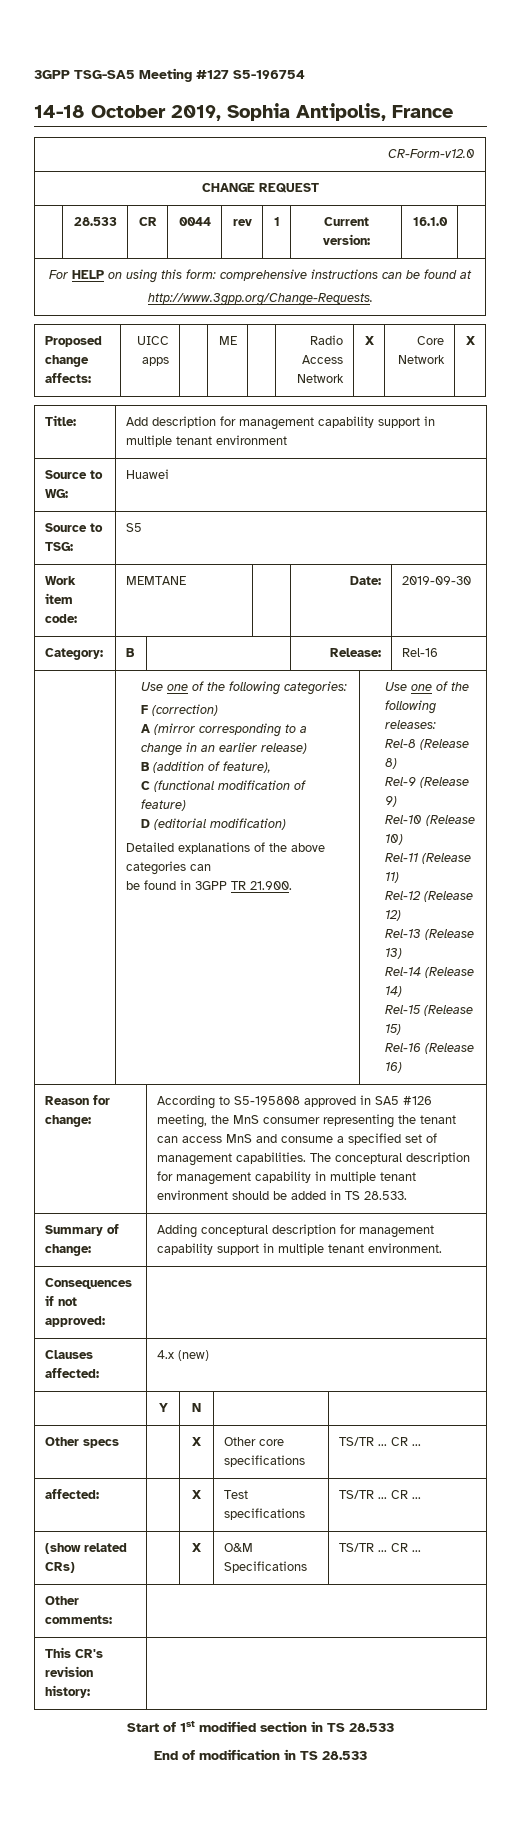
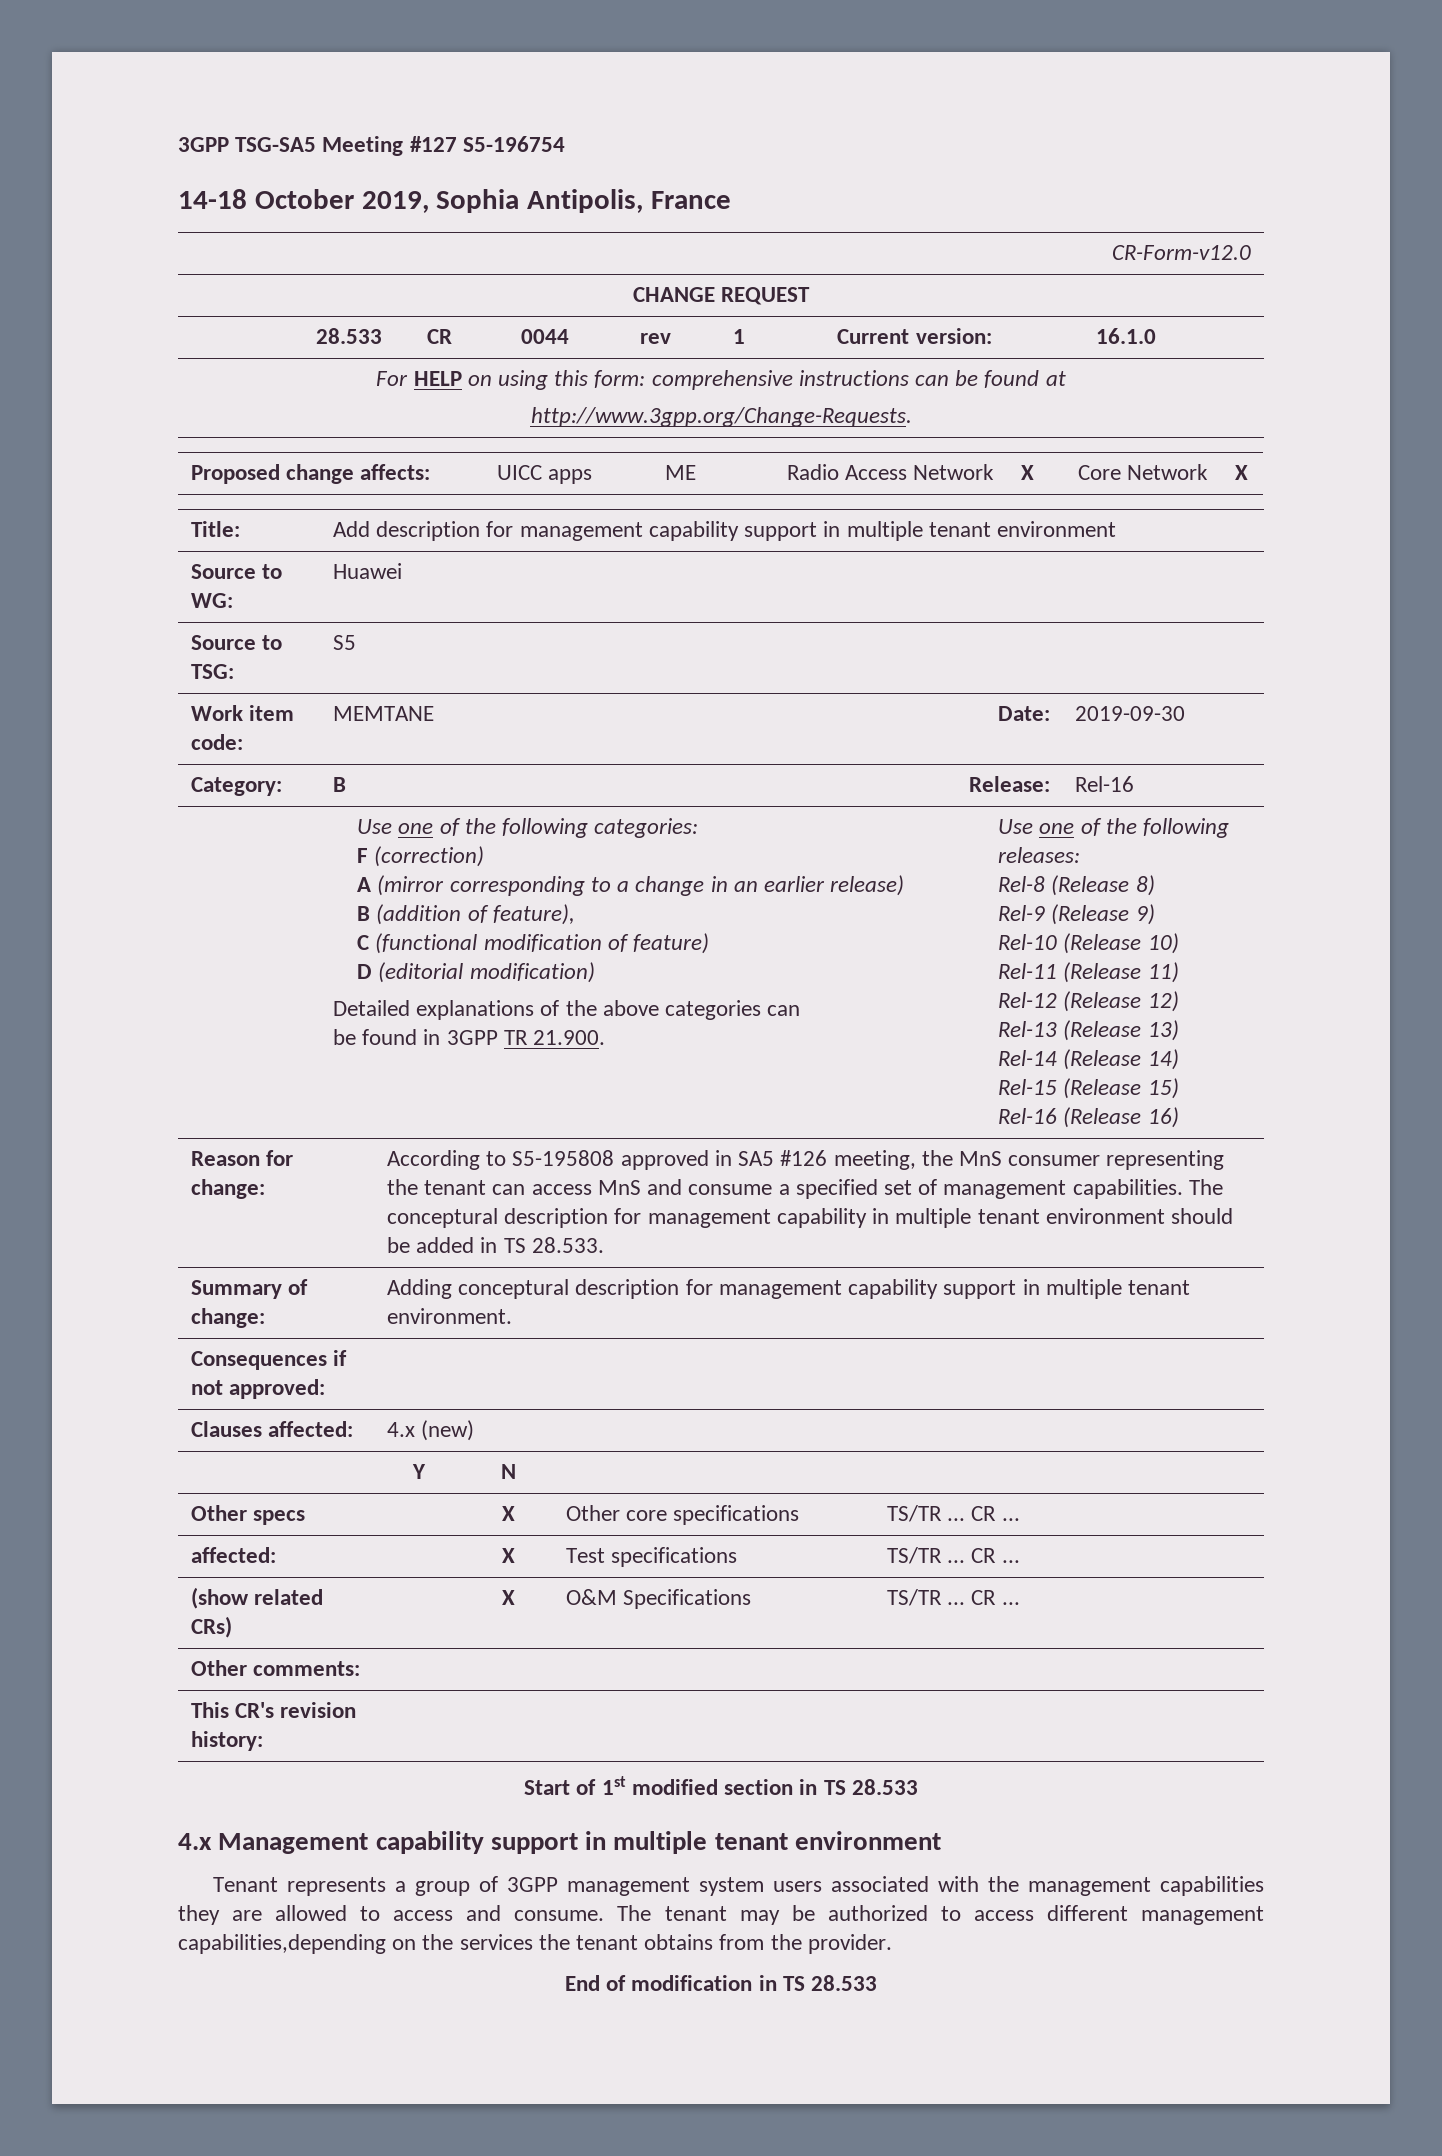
+ 4.x Management capability support in multiple tenant environment
+ Tenant represents a group of 3GPP management system users associated with the management capabilities they are allowed to access and consume. The tenant may be authorized to access different management capabilities,depending on the services the tenant obtains from the provider.

